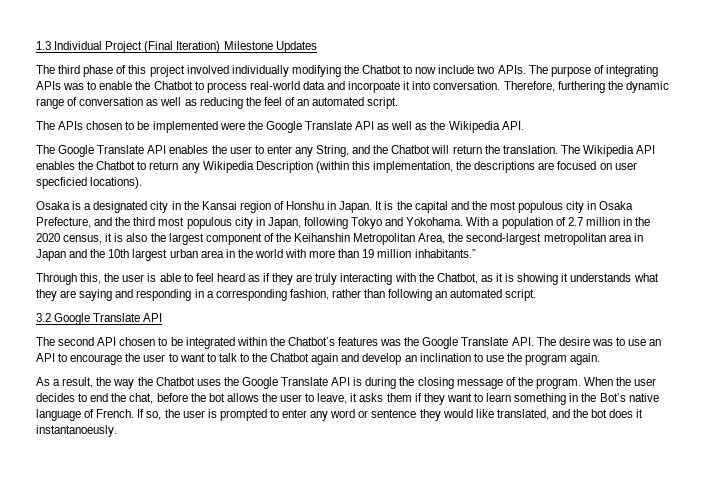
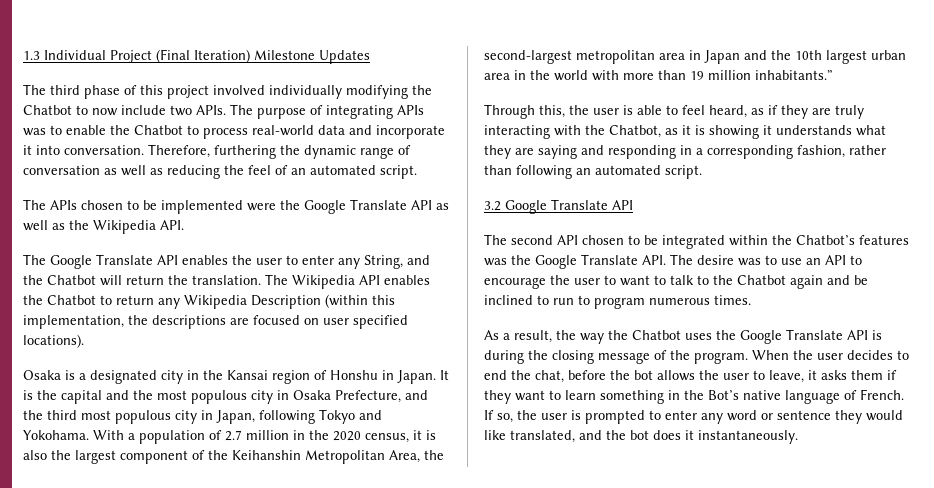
- The purpose of integrating APIs was to enable the Chatbot to process real-world data and incorpoate it into conversation.
+ The purpose of integrating APIs was to enable the Chatbot to process real-world data and incorporate it into conversation.
- The Wikipedia API enables the Chatbot to return any Wikipedia Description (within this implementation, the descriptions are focused on user specficied locations).
+ The Wikipedia API enables the Chatbot to return any Wikipedia Description (within this implementation, the descriptions are focused on user specified locations).
- Through this, the user is able to feel heard as if they are truly interacting with the Chatbot, as it is showing it understands what they are saying and responding in a corresponding fashion, rather than following an automated script.
+ Through this, the user is able to feel heard, as if they are truly interacting with the Chatbot, as it is showing it understands what they are saying and responding in a corresponding fashion, rather than following an automated script.
- The second API chosen to be integrated within the Chatbot’s features was the Google Translate API. The desire was to use an API to encourage the user to want to talk to the Chatbot again and develop an inclination to use the program again.
+ The second API chosen to be integrated within the Chatbot’s features was the Google Translate API. The desire was to use an API to encourage the user to want to talk to the Chatbot again and be inclined to run to program numerous times.
- If so, the user is prompted to enter any word or sentence they would like translated, and the bot does it instantanoeusly.
+ If so, the user is prompted to enter any word or sentence they would like translated, and the bot does it instantaneously.

